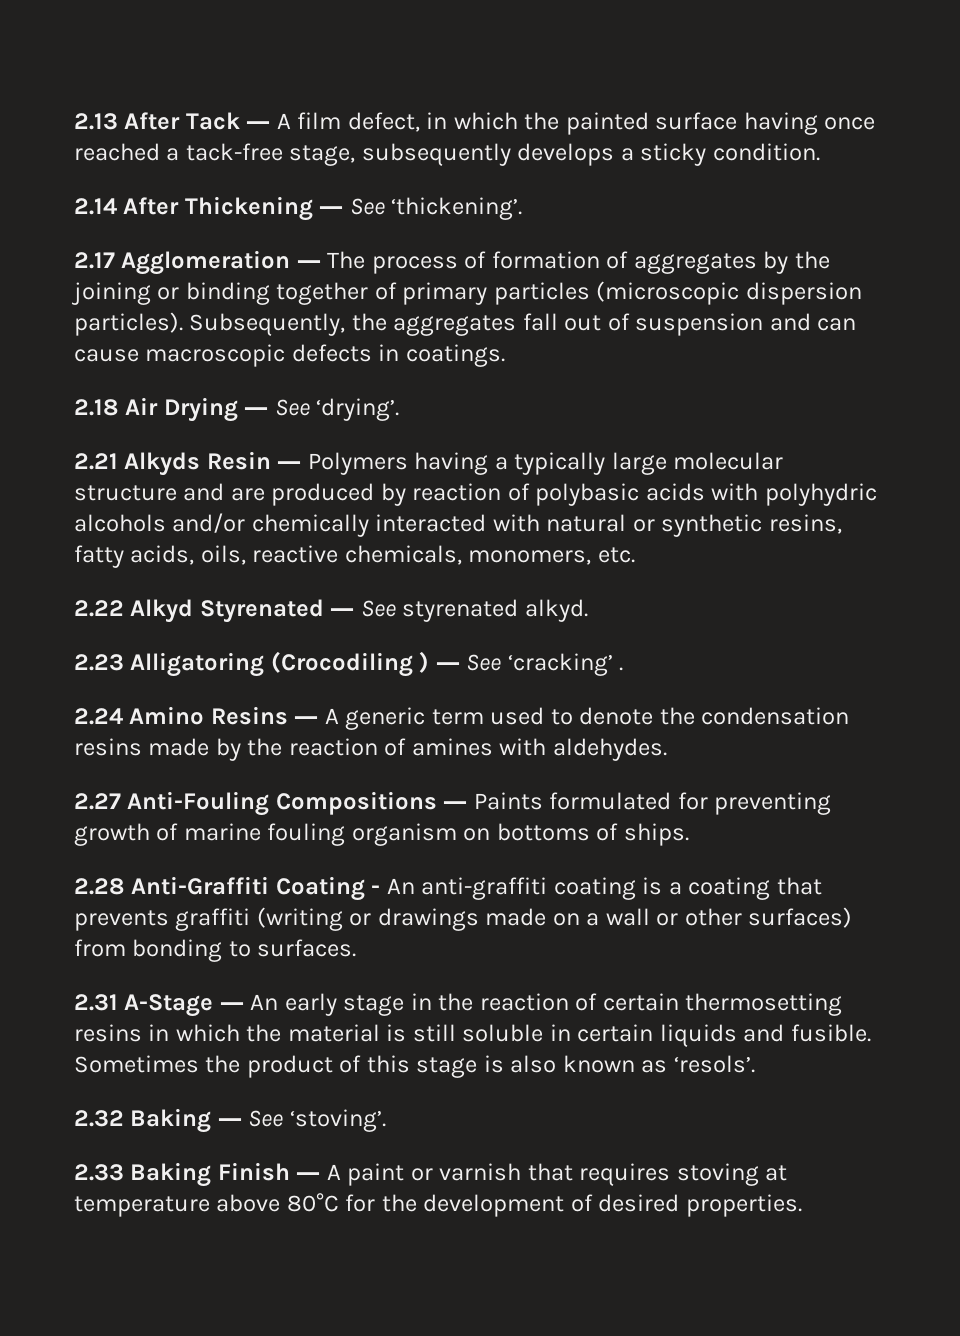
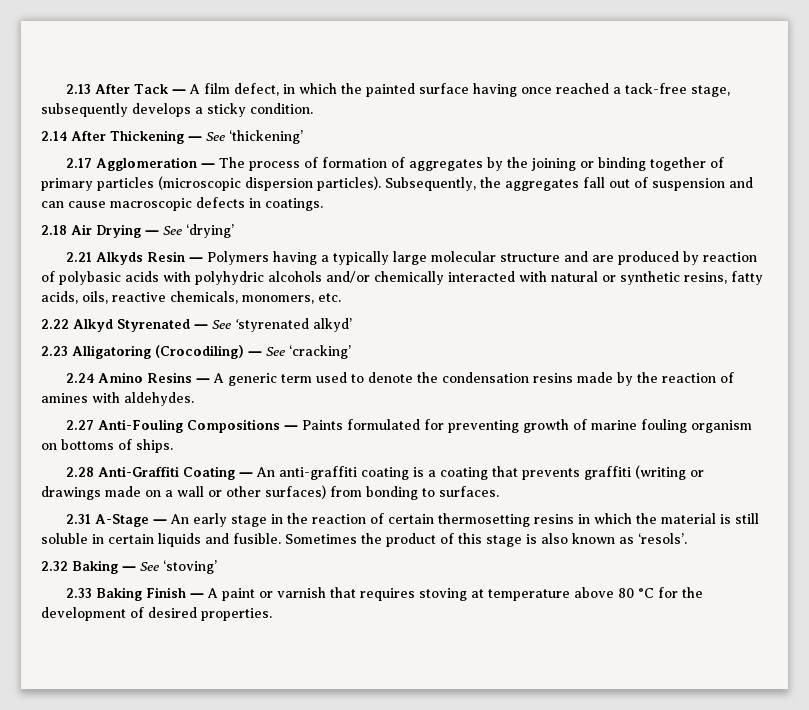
- 2.14 After Thickening ― See ‘thickening’.
+ 2.14 After Thickening ― See ‘thickening’
- 2.18 Air Drying ― See ‘drying’.
+ 2.18 Air Drying ― See ‘drying’
- 2.22 Alkyd Styrenated ― See styrenated alkyd.
+ 2.22 Alkyd Styrenated ― See ‘styrenated alkyd’
- 2.23 Alligatoring (Crocodiling ) ― See ‘cracking’ .
+ 2.23 Alligatoring (Crocodiling) ― See ‘cracking’
- 2.28 Anti-Graffiti Coating - An anti-graffiti coating is a coating that prevents graffiti (writing or drawings made on a wall or other surfaces) from bonding to surfaces.
+ 2.28 Anti-Graffiti Coating ― An anti-graffiti coating is a coating that prevents graffiti (writing or drawings made on a wall or other surfaces) from bonding to surfaces.
- 2.32 Baking ― See ‘stoving’.
+ 2.32 Baking ― See ‘stoving’
- 2.33 Baking Finish ― A paint or varnish that requires stoving at temperature above 80°C for the development of desired properties.
+ 2.33 Baking Finish ― A paint or varnish that requires stoving at temperature above 80 °C for the development of desired properties.

